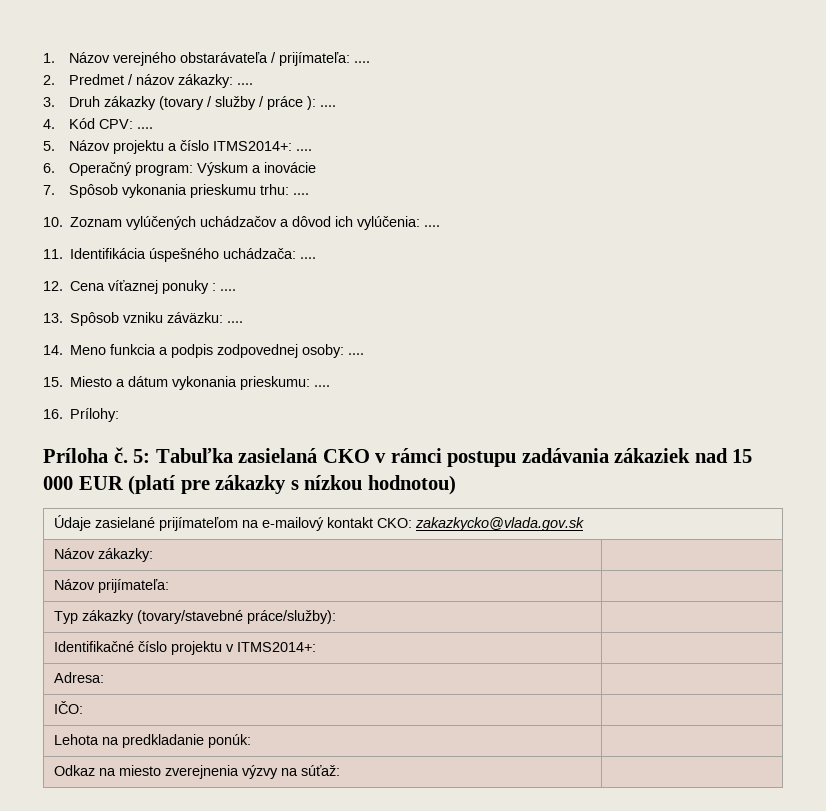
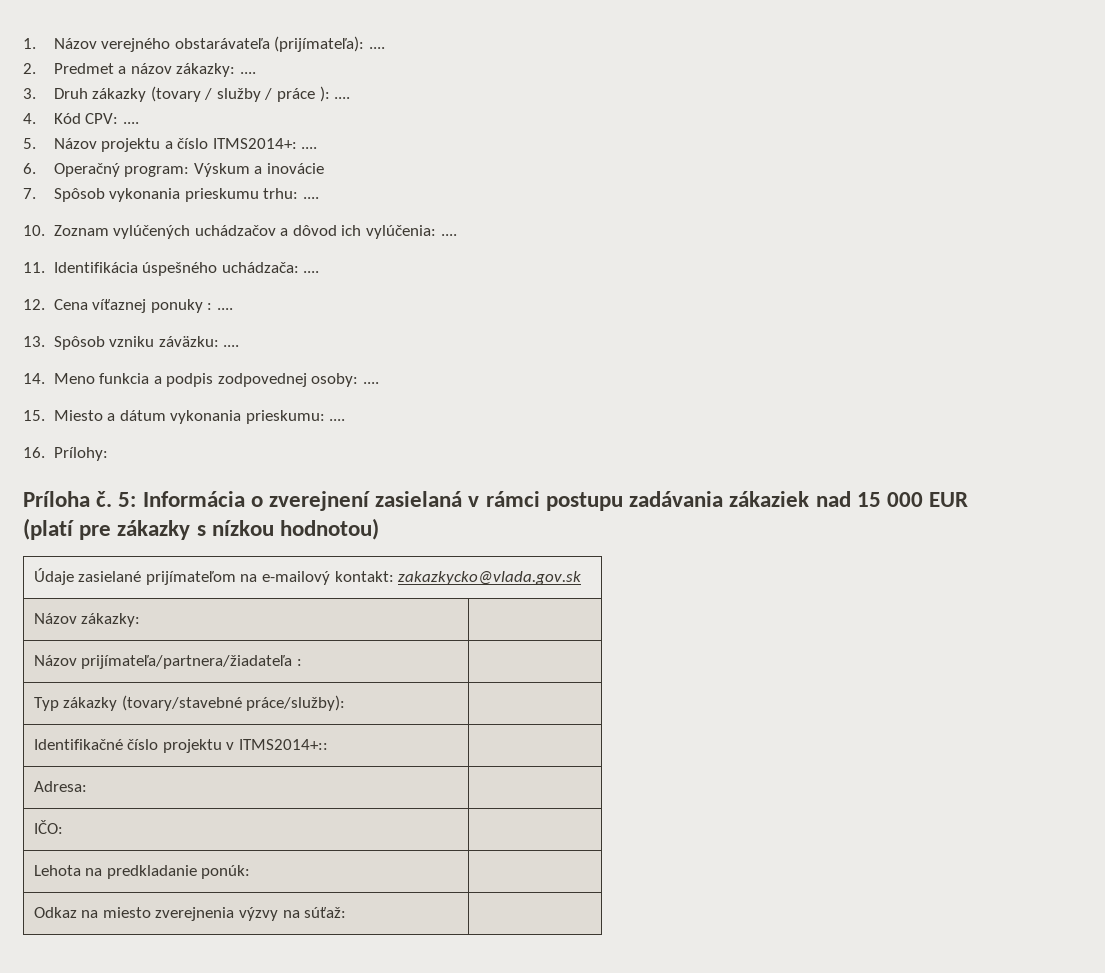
- 1. Názov verejného obstarávateľa / prijímateľa: ....
+ 1. Názov verejného obstarávateľa (prijímateľa): ....
- 2. Predmet / názov zákazky: ....
+ 2. Predmet a názov zákazky: ....
- 5: Tabuľka zasielaná CKO v rámci postupu zadávania zákaziek nad 15 000 EUR (platí pre zákazky s nízkou hodnotou)
+ 5: Informácia o zverejnení zasielaná v rámci postupu zadávania zákaziek nad 15 000 EUR (platí pre zákazky s nízkou hodnotou)
- Údaje zasielané prijímateľom na e-mailový kontakt CKO: zakazkycko@vlada.gov.sk
+ Údaje zasielané prijímateľom na e-mailový kontakt: zakazkycko@vlada.gov.sk
- Názov prijímateľa: |
+ Názov prijímateľa/partnera/žiadateľa : |
- Identifikačné číslo projektu v ITMS2014+: |
+ Identifikačné číslo projektu v ITMS2014+:: |

